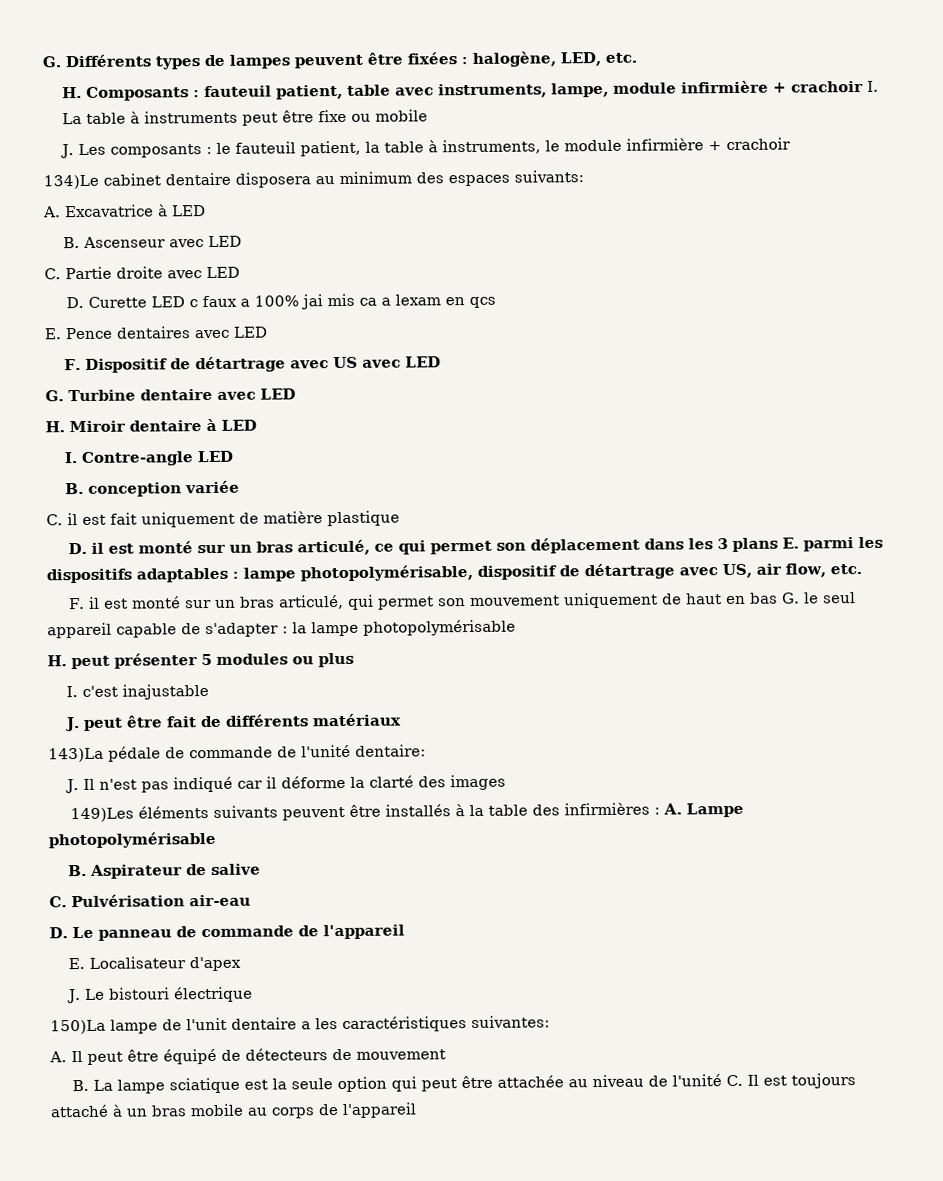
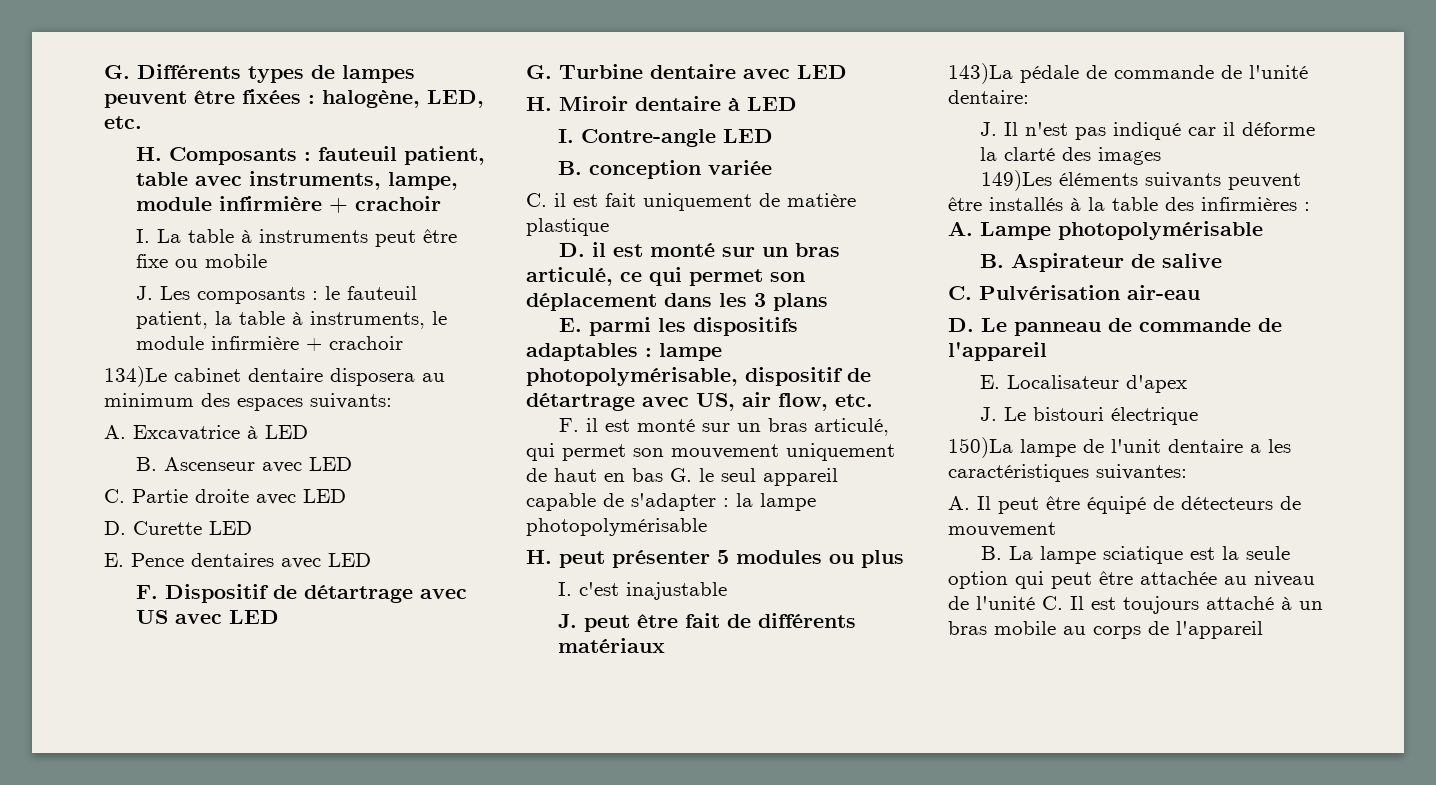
- H. Composants : fauteuil patient, table avec instruments, lampe, module infirmière + crachoir I. La table à instruments peut être fixe ou mobile
+ H. Composants : fauteuil patient, table avec instruments, lampe, module infirmière + crachoir
+ I. La table à instruments peut être fixe ou mobile
- D. Curette LED c faux a 100% jai mis ca a lexam en qcs
+ D. Curette LED
- D. il est monté sur un bras articulé, ce qui permet son déplacement dans les 3 plans E. parmi les dispositifs adaptables : lampe photopolymérisable, dispositif de détartrage avec US, air flow, etc.
+ D. il est monté sur un bras articulé, ce qui permet son déplacement dans les 3 plans
+ E. parmi les dispositifs adaptables : lampe photopolymérisable, dispositif de détartrage avec US, air flow, etc.

